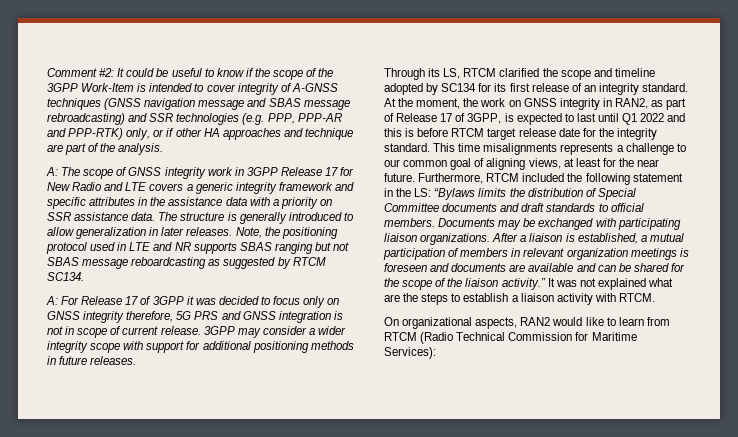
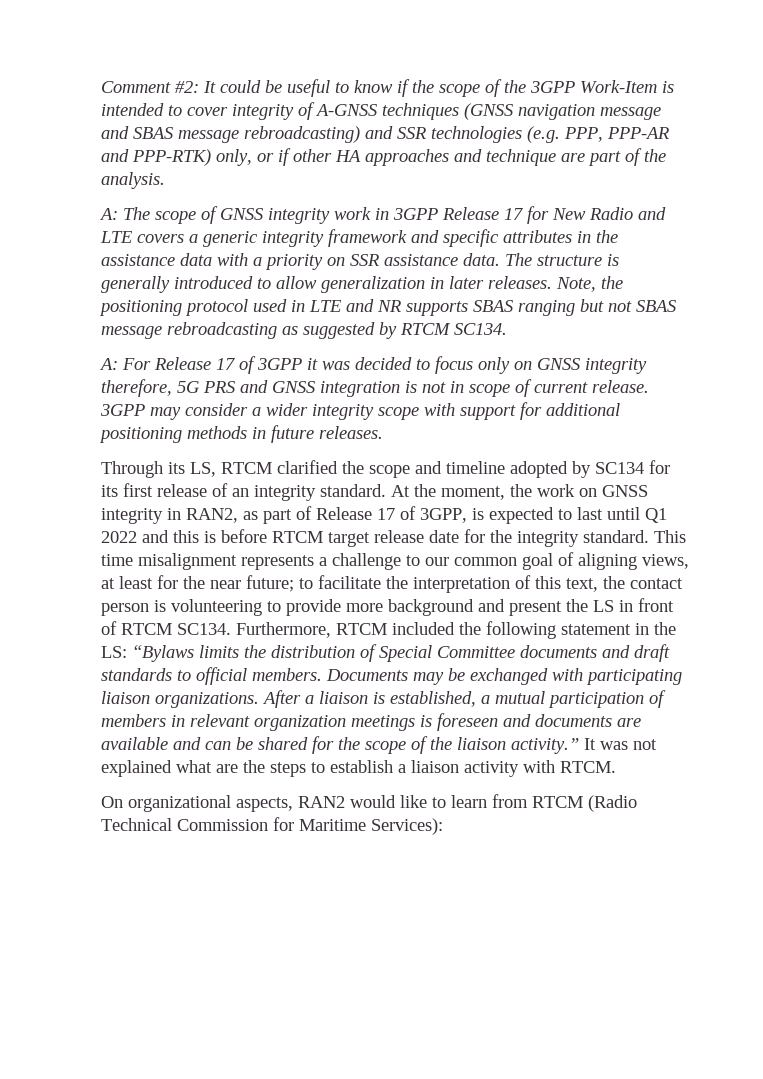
- Note, the positioning protocol used in LTE and NR supports SBAS ranging but not SBAS message reboardcasting as suggested by RTCM SC134.
+ Note, the positioning protocol used in LTE and NR supports SBAS ranging but not SBAS message rebroadcasting as suggested by RTCM SC134.
- This time misalignments represents a challenge to our common goal of aligning views, at least for the near future.
+ This time misalignment represents a challenge to our common goal of aligning views, at least for the near future; to facilitate the interpretation of this text, the contact person is volunteering to provide more background and present the LS in front of RTCM SC134.

